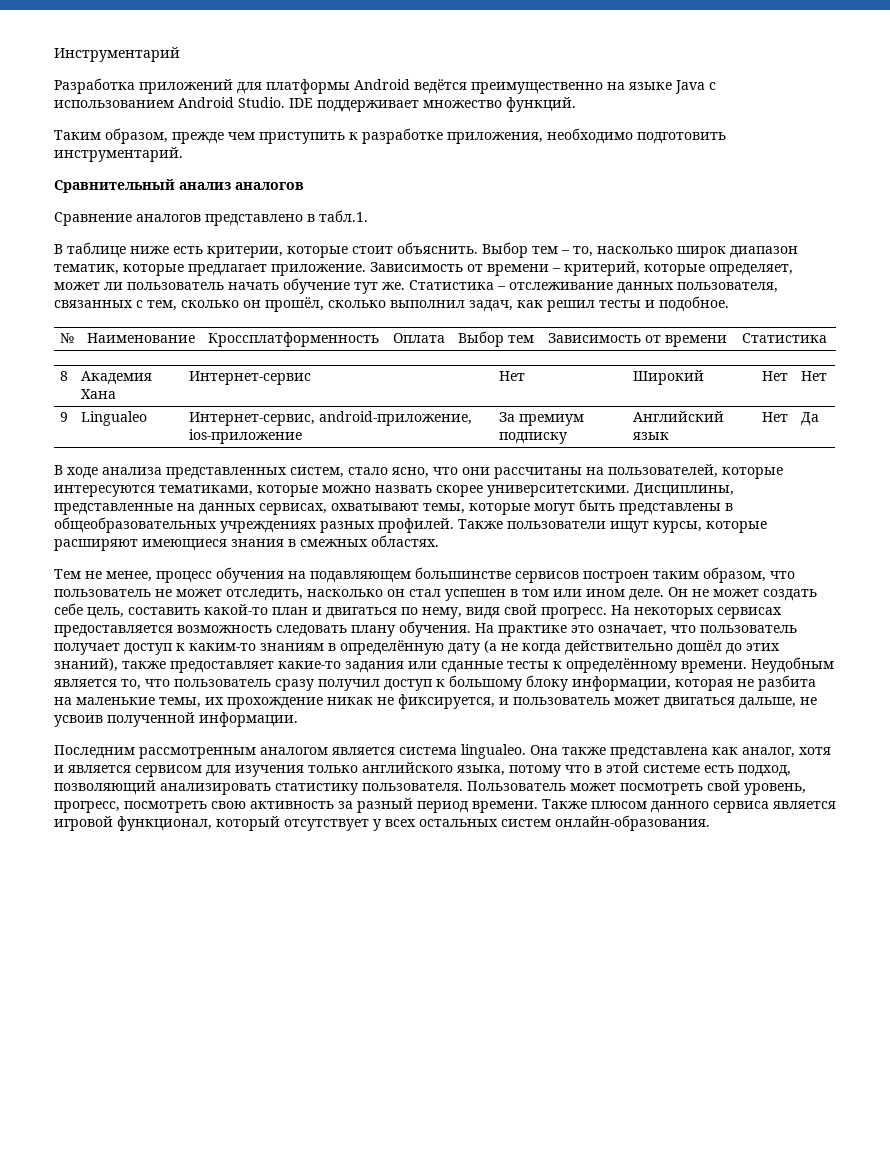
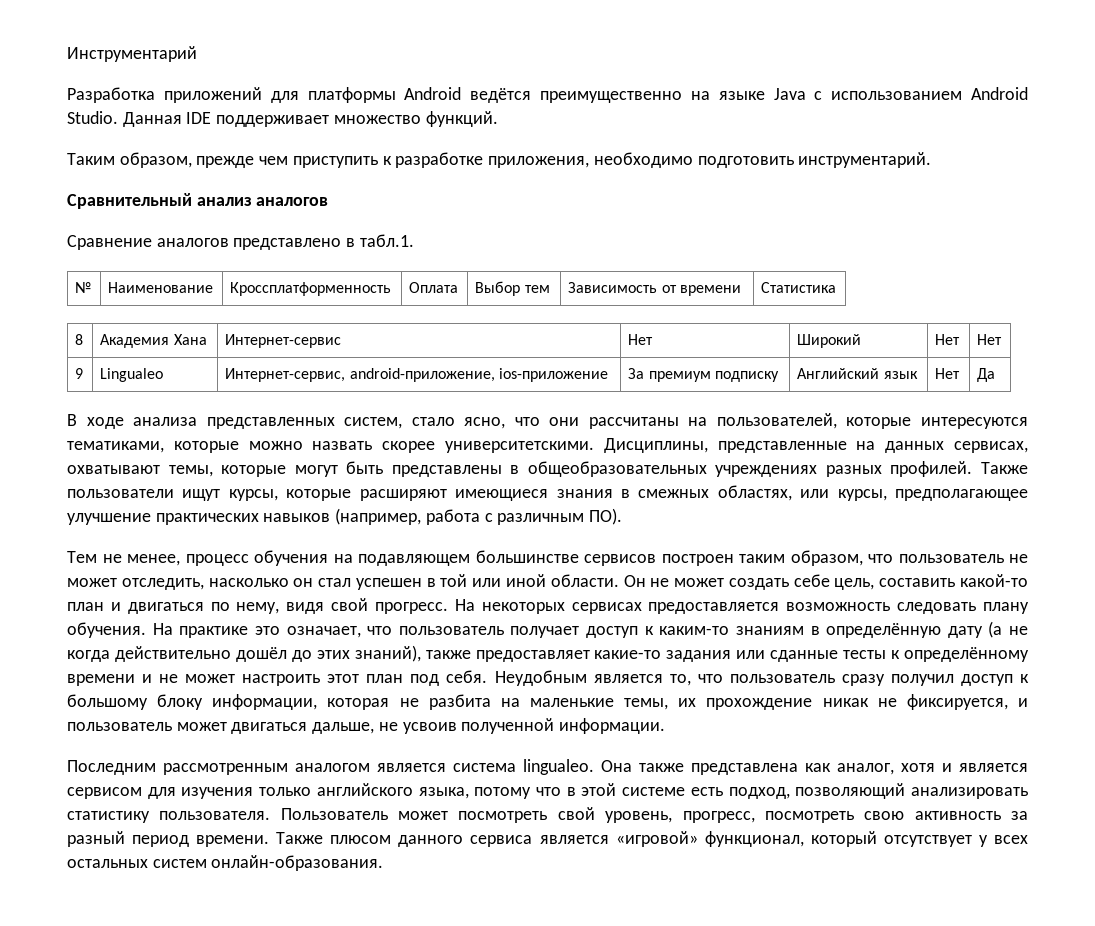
- IDE поддерживает множество функций.
+ Данная IDE поддерживает множество функций.
- В таблице ниже есть критерии, которые стоит объяснить. Выбор тем – то, насколько широк диапазон тематик, которые предлагает приложение. Зависимость от времени – критерий, которые определяет, может ли пользователь начать обучение тут же. Статистика – отслеживание данных пользователя, связанных с тем, сколько он прошёл, сколько выполнил задач, как решил тесты и подобное.
- Также пользователи ищут курсы, которые расширяют имеющиеся знания в смежных областях.
+ Также пользователи ищут курсы, которые расширяют имеющиеся знания в смежных областях, или курсы, предполагающее улучшение практических навыков (например, работа с различным ПО).
- Тем не менее, процесс обучения на подавляющем большинстве сервисов построен таким образом, что пользователь не может отследить, насколько он стал успешен в том или ином деле.
+ Тем не менее, процесс обучения на подавляющем большинстве сервисов построен таким образом, что пользователь не может отследить, насколько он стал успешен в той или иной области.
- На практике это означает, что пользователь получает доступ к каким-то знаниям в определённую дату (а не когда действительно дошёл до этих знаний), также предоставляет какие-то задания или сданные тесты к определённому времени.
+ На практике это означает, что пользователь получает доступ к каким-то знаниям в определённую дату (а не когда действительно дошёл до этих знаний), также предоставляет какие-то задания или сданные тесты к определённому времени и не может настроить этот план под себя.
- Также плюсом данного сервиса является игровой функционал, который отсутствует у всех остальных систем онлайн-образования.
+ Также плюсом данного сервиса является «игровой» функционал, который отсутствует у всех остальных систем онлайн-образования.

